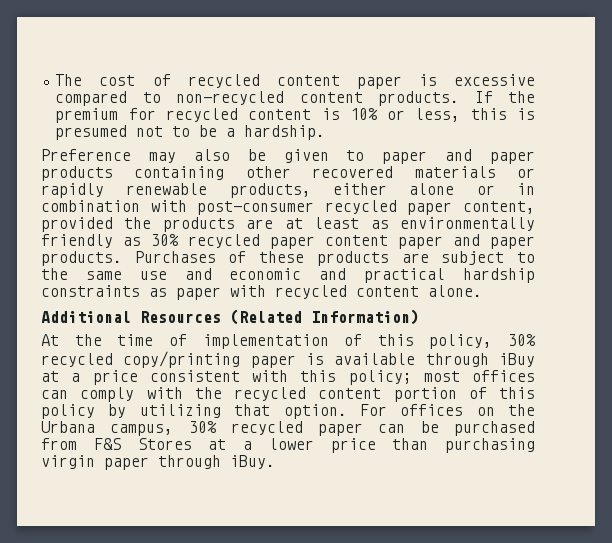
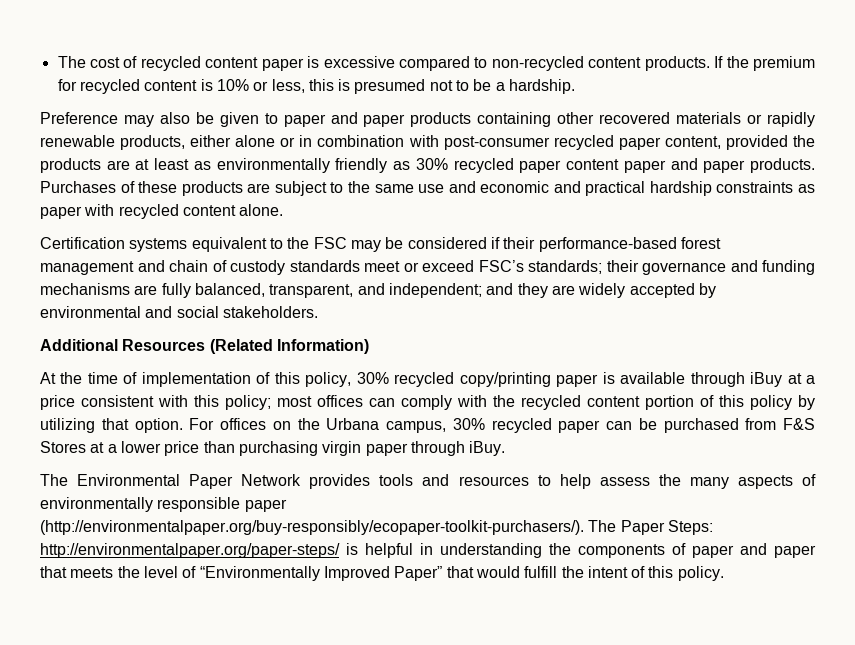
+ Certification systems equivalent to the FSC may be considered if their performance-based forest management and chain of custody standards meet or exceed FSC’s standards; their governance and funding mechanisms are fully balanced, transparent, and independent; and they are widely accepted by environmental and social stakeholders.
+ The Environmental Paper Network provides tools and resources to help assess the many aspects of environmentally responsible paper (http://environmentalpaper.org/buy-responsibly/ecopaper-toolkit-purchasers/). The Paper Steps: http://environmentalpaper.org/paper-steps/ is helpful in understanding the components of paper and paper that meets the level of “Environmentally Improved Paper” that would fulfill the intent of this policy.

